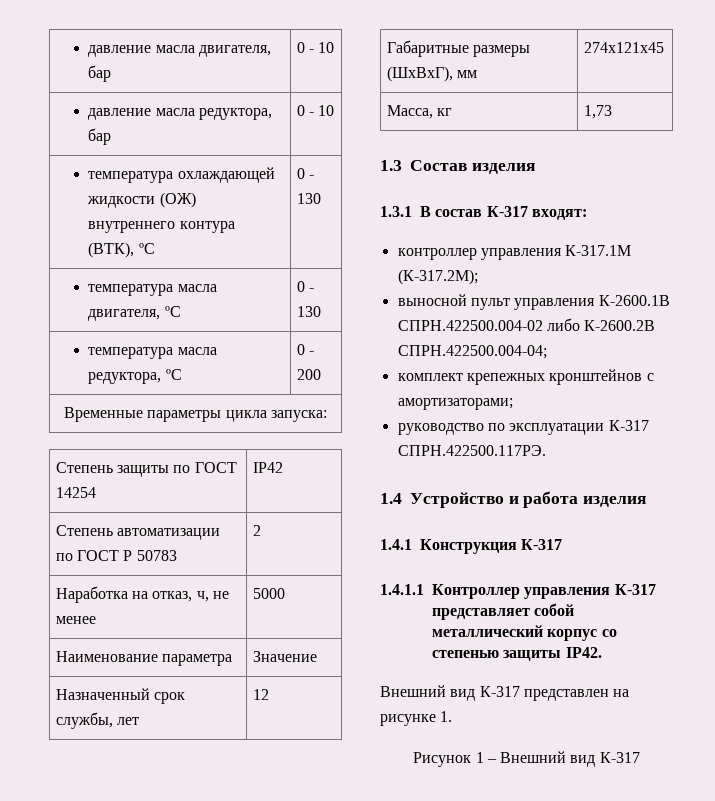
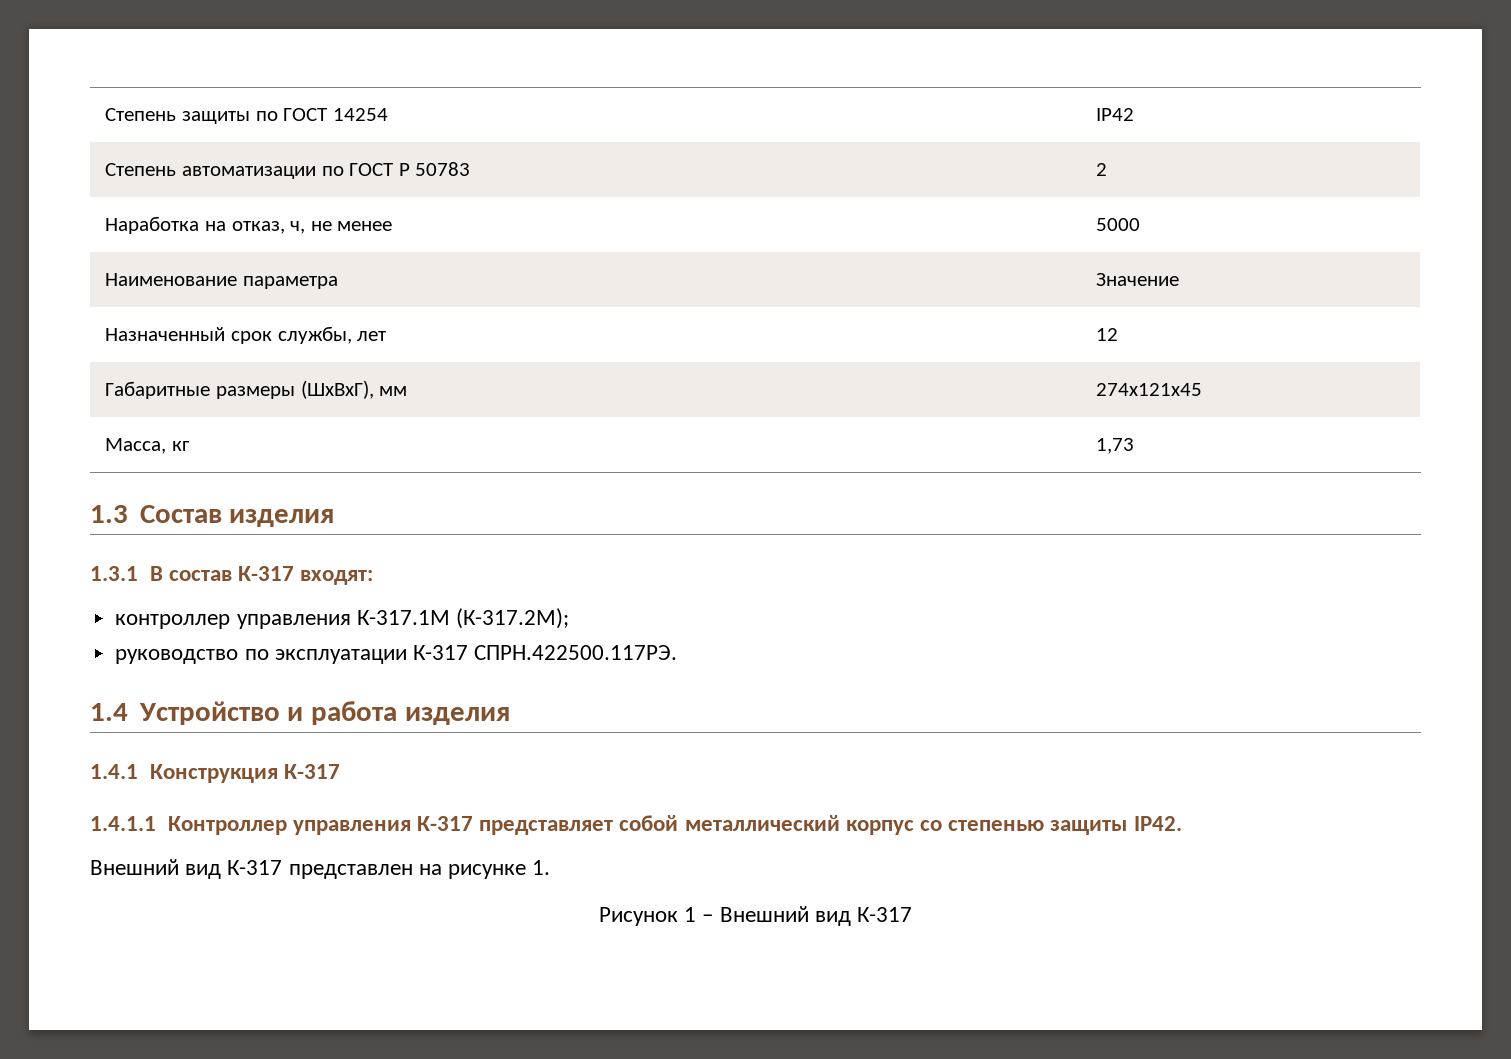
- давление масла двигателя, бар | 0 - 10
- давление масла редуктора, бар | 0 - 10
- температура охлаждающей жидкости (ОЖ) внутреннего контура (ВТК), ºС | 0 - 130
- температура масла двигателя, ºС | 0 - 130
- температура масла редуктора, ºС | 0 - 200
- Временные параметры цикла запуска:
- выносной пульт управления К-2600.1В СПРН.422500.004-02 либо К-2600.2В СПРН.422500.004-04;
- комплект крепежных кронштейнов с амортизаторами;

